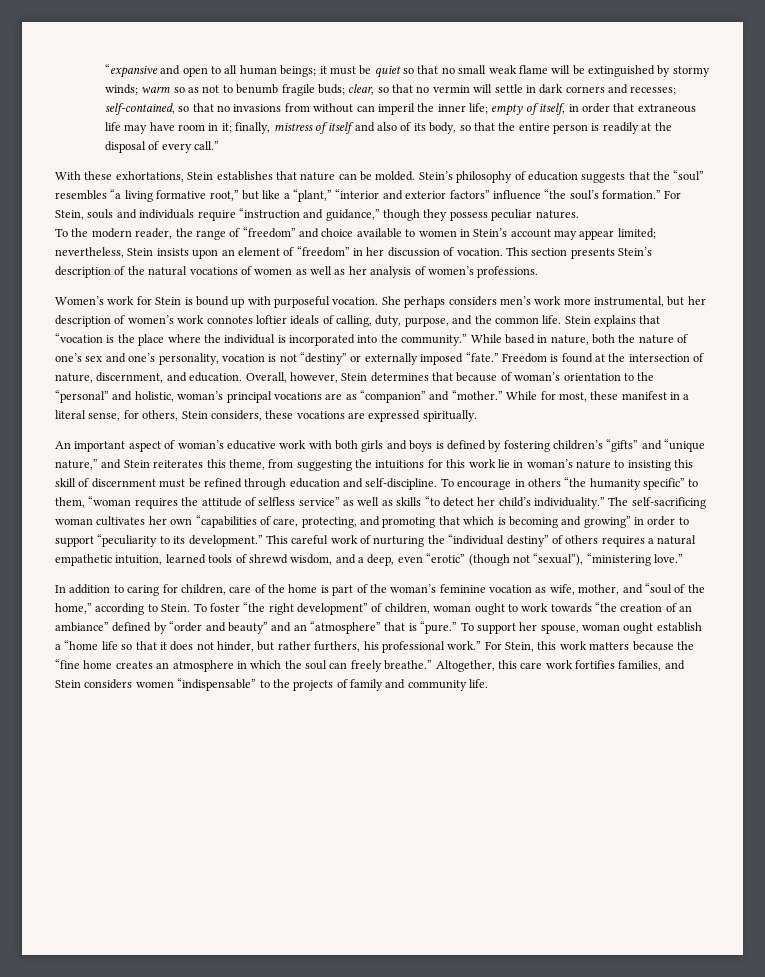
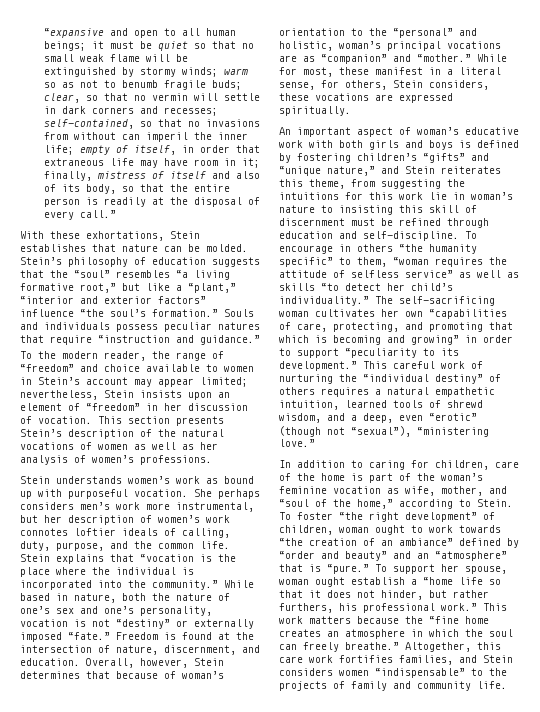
- For Stein, souls and individuals require “instruction and guidance,” though they possess peculiar natures.
+ Souls and individuals possess peculiar natures that require “instruction and guidance.”
- Women’s work for Stein is bound up with purposeful vocation.
+ Stein understands women’s work as bound up with purposeful vocation.
- For Stein, this work matters because the “fine home creates an atmosphere in which the soul can freely breathe.”
+ This work matters because the “fine home creates an atmosphere in which the soul can freely breathe.”

